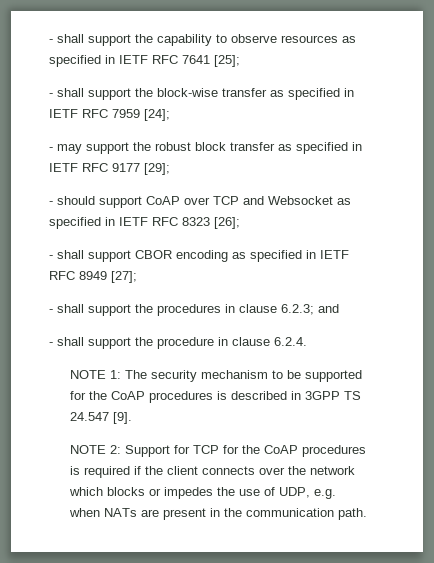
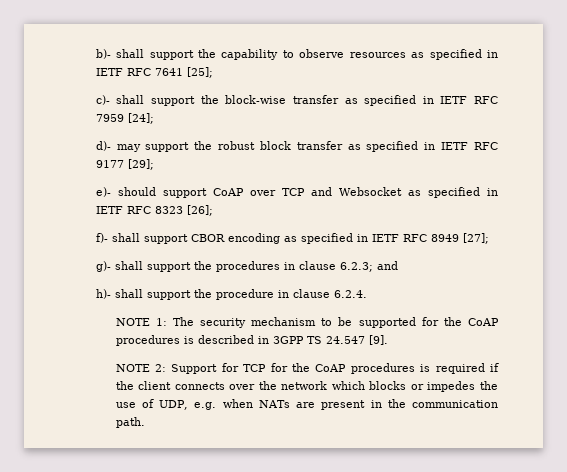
- - shall support the capability to observe resources as specified in IETF RFC 7641 [25];
+ b)- shall support the capability to observe resources as specified in IETF RFC 7641 [25];
- - shall support the block-wise transfer as specified in IETF RFC 7959 [24];
+ c)- shall support the block-wise transfer as specified in IETF RFC 7959 [24];
- - may support the robust block transfer as specified in IETF RFC 9177 [29];
+ d)- may support the robust block transfer as specified in IETF RFC 9177 [29];
- - should support CoAP over TCP and Websocket as specified in IETF RFC 8323 [26];
+ e)- should support CoAP over TCP and Websocket as specified in IETF RFC 8323 [26];
- - shall support CBOR encoding as specified in IETF RFC 8949 [27];
+ f)- shall support CBOR encoding as specified in IETF RFC 8949 [27];
- - shall support the procedures in clause 6.2.3; and
+ g)- shall support the procedures in clause 6.2.3; and
- - shall support the procedure in clause 6.2.4.
+ h)- shall support the procedure in clause 6.2.4.

